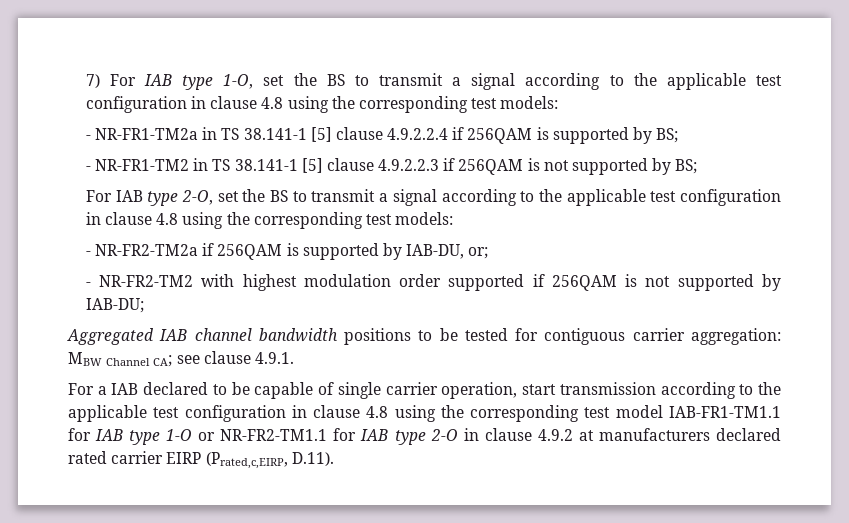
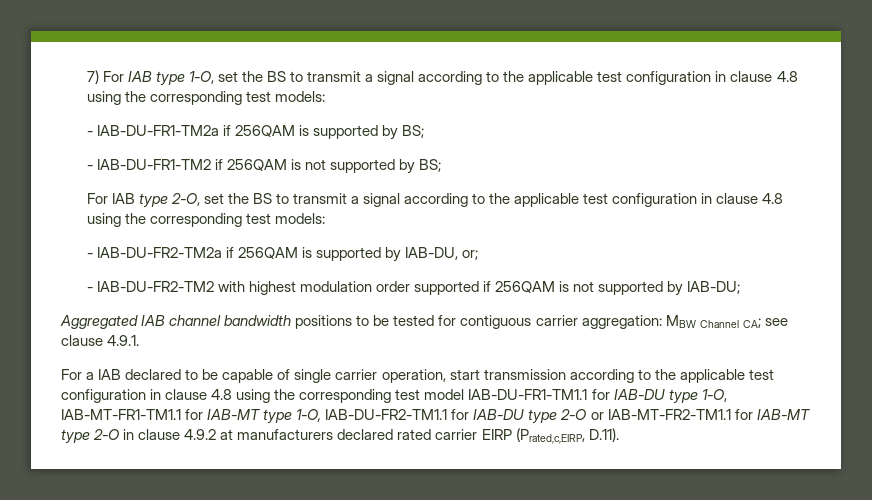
- - NR-FR1-TM2a in TS 38.141-1 [5] clause 4.9.2.2.4 if 256QAM is supported by BS;
+ - IAB-DU-FR1-TM2a if 256QAM is supported by BS;
- - NR-FR1-TM2 in TS 38.141-1 [5] clause 4.9.2.2.3 if 256QAM is not supported by BS;
+ - IAB-DU-FR1-TM2 if 256QAM is not supported by BS;
- - NR-FR2-TM2a if 256QAM is supported by IAB-DU, or;
+ - IAB-DU-FR2-TM2a if 256QAM is supported by IAB-DU, or;
- - NR-FR2-TM2 with highest modulation order supported if 256QAM is not supported by IAB-DU;
+ - IAB-DU-FR2-TM2 with highest modulation order supported if 256QAM is not supported by IAB-DU;
- For a IAB declared to be capable of single carrier operation, start transmission according to the applicable test configuration in clause 4.8 using the corresponding test model IAB-FR1-TM1.1 for IAB type 1-O or NR-FR2-TM1.1 for IAB type 2-O in clause 4.9.2 at manufacturers declared rated carrier EIRP (Prated,c,EIRP, D.11).
+ For a IAB declared to be capable of single carrier operation, start transmission according to the applicable test configuration in clause 4.8 using the corresponding test model IAB-DU-FR1-TM1.1 for IAB-DU type 1-O, IAB-MT-FR1-TM1.1 for IAB-MT type 1-O, IAB-DU-FR2-TM1.1 for IAB-DU type 2-O or IAB-MT-FR2-TM1.1 for IAB-MT type 2-O in clause 4.9.2 at manufacturers declared rated carrier EIRP (Prated,c,EIRP, D.11).

